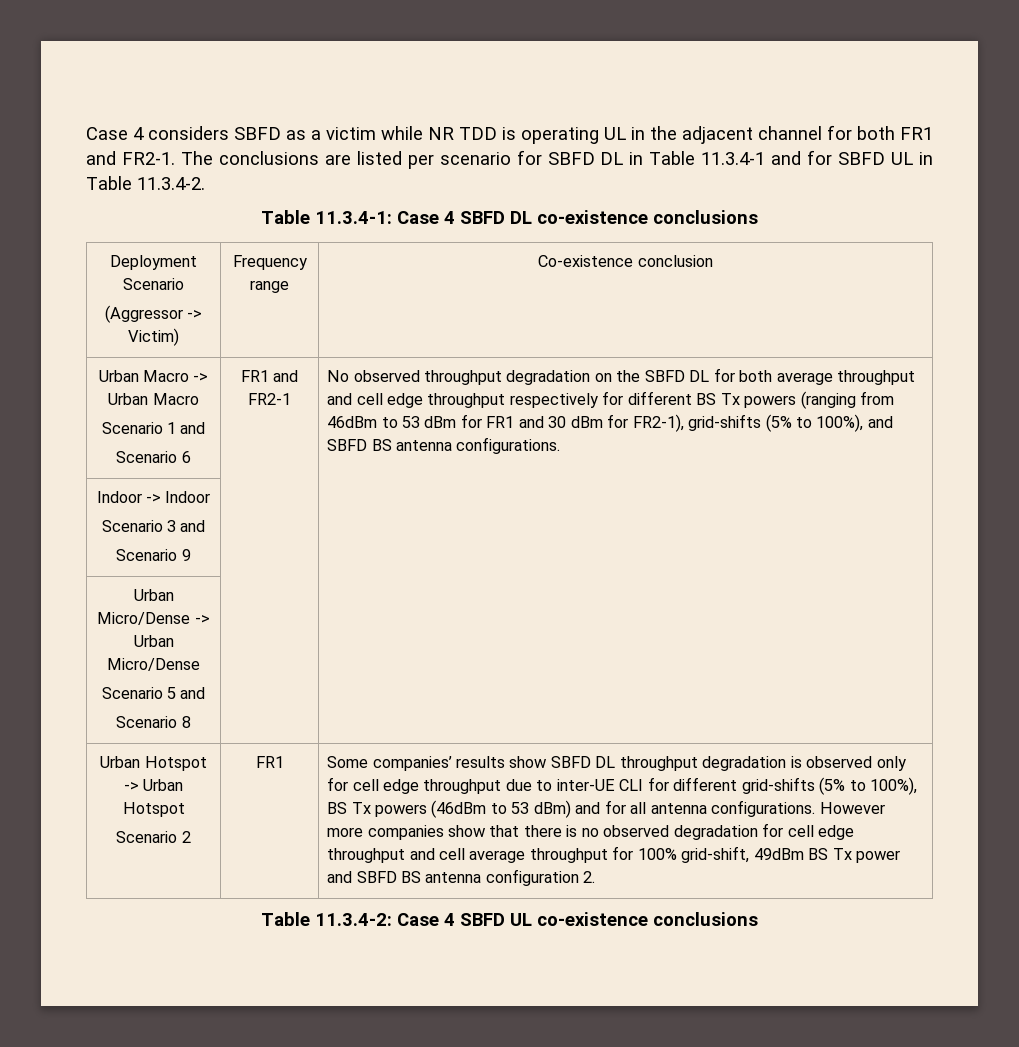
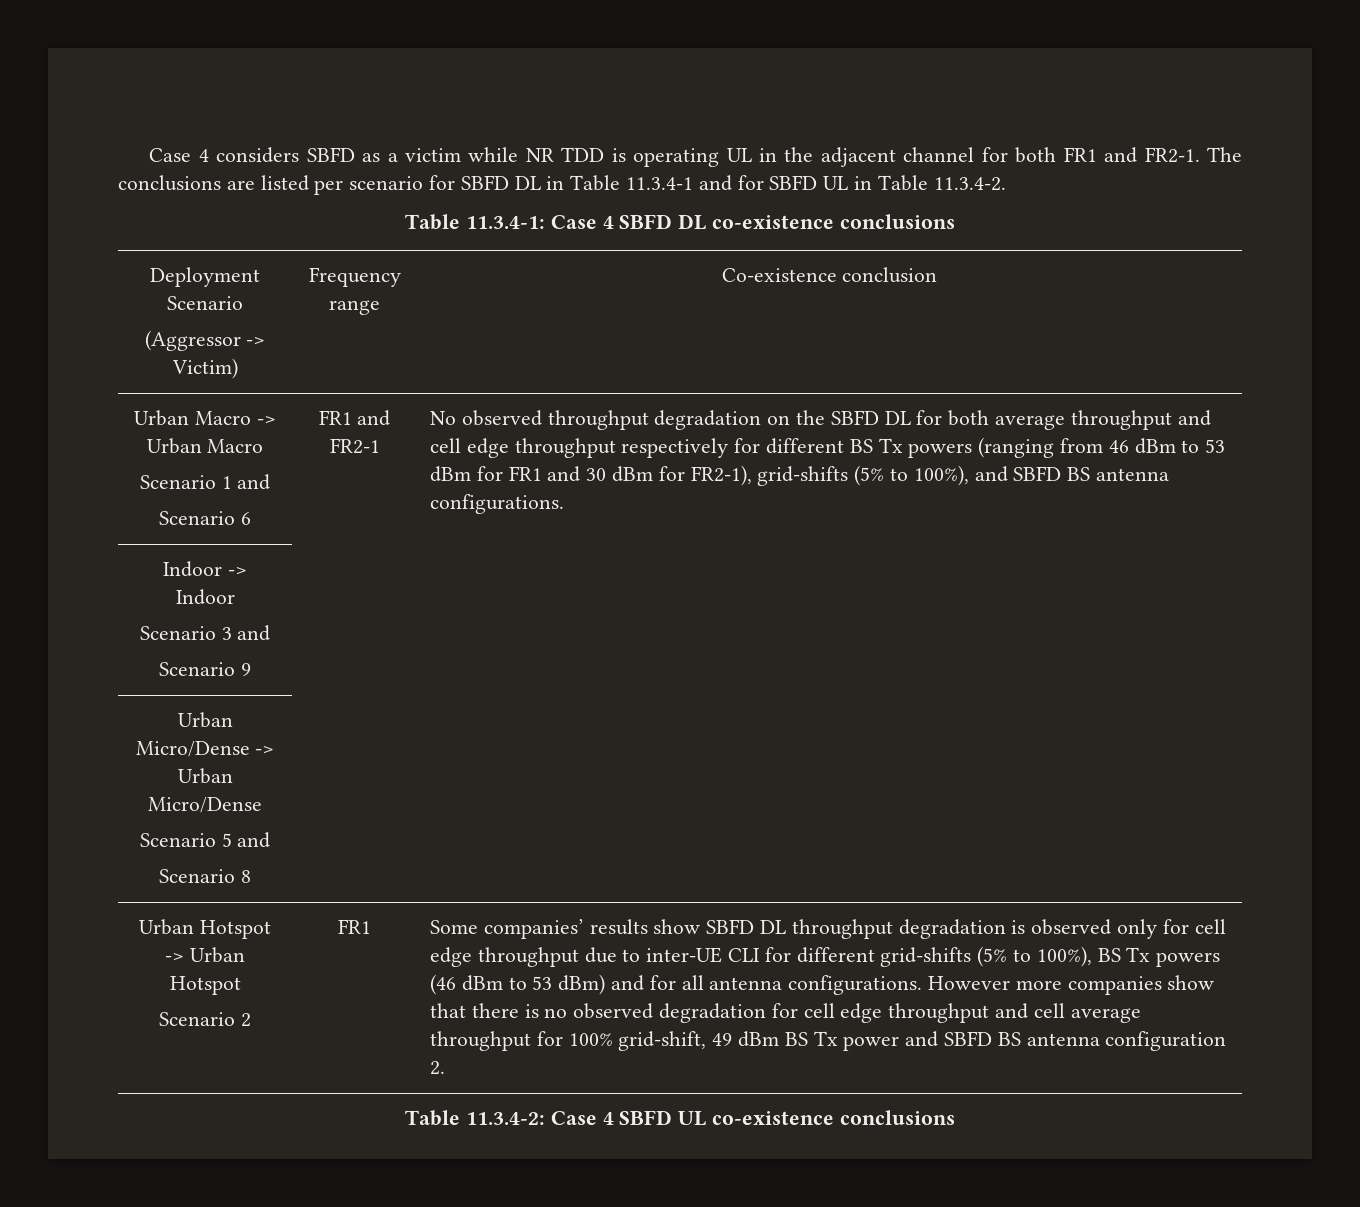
- No observed throughput degradation on the SBFD DL for both average throughput and cell edge throughput respectively for different BS Tx powers (ranging from 46dBm to 53 dBm for FR1 and 30 dBm for FR2-1), grid-shifts (5% to 100%), and SBFD BS antenna configurations.
+ No observed throughput degradation on the SBFD DL for both average throughput and cell edge throughput respectively for different BS Tx powers (ranging from 46 dBm to 53 dBm for FR1 and 30 dBm for FR2-1), grid-shifts (5% to 100%), and SBFD BS antenna configurations.
- Some companies’ results show SBFD DL throughput degradation is observed only for cell edge throughput due to inter-UE CLI for different grid-shifts (5% to 100%), BS Tx powers (46dBm to 53 dBm) and for all antenna configurations.
+ Some companies’ results show SBFD DL throughput degradation is observed only for cell edge throughput due to inter-UE CLI for different grid-shifts (5% to 100%), BS Tx powers (46 dBm to 53 dBm) and for all antenna configurations.
- However more companies show that there is no observed degradation for cell edge throughput and cell average throughput for 100% grid-shift, 49dBm BS Tx power and SBFD BS antenna configuration 2.
+ However more companies show that there is no observed degradation for cell edge throughput and cell average throughput for 100% grid-shift, 49 dBm BS Tx power and SBFD BS antenna configuration 2.

